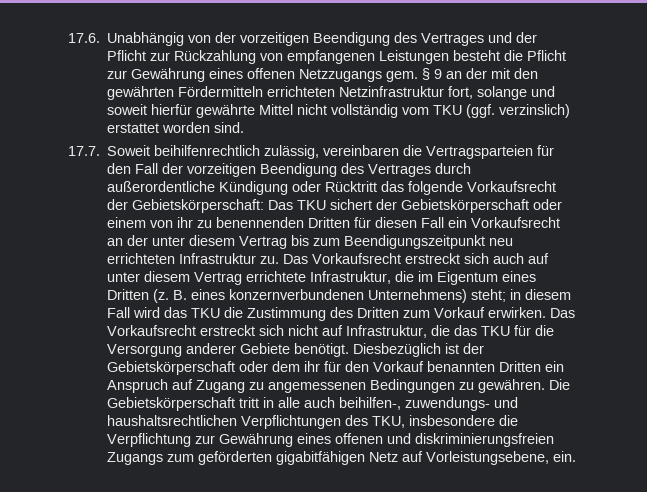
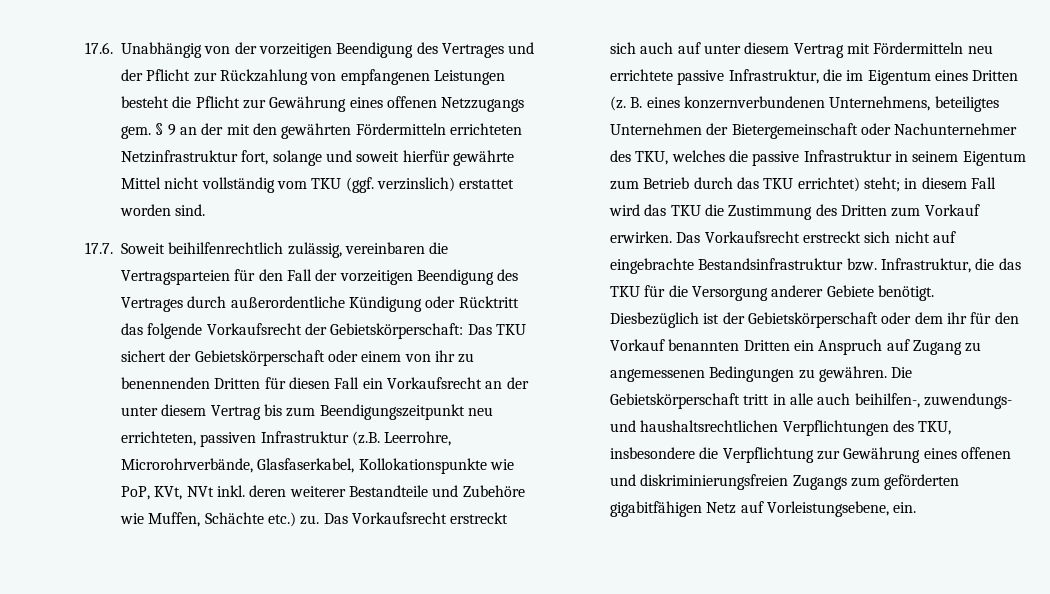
- 17.7. Soweit beihilfenrechtlich zulässig, vereinbaren die Vertragsparteien für den Fall der vorzeitigen Beendigung des Vertrages durch außerordentliche Kündigung oder Rücktritt das folgende Vorkaufsrecht der Gebietskörperschaft: Das TKU sichert der Gebietskörperschaft oder einem von ihr zu benennenden Dritten für diesen Fall ein Vorkaufsrecht an der unter diesem Vertrag bis zum Beendigungszeitpunkt neu errichteten Infrastruktur zu.
+ 17.7. Soweit beihilfenrechtlich zulässig, vereinbaren die Vertragsparteien für den Fall der vorzeitigen Beendigung des Vertrages durch außerordentliche Kündigung oder Rücktritt das folgende Vorkaufsrecht der Gebietskörperschaft: Das TKU sichert der Gebietskörperschaft oder einem von ihr zu benennenden Dritten für diesen Fall ein Vorkaufsrecht an der unter diesem Vertrag bis zum Beendigungszeitpunkt neu errichteten, passiven Infrastruktur (z.B. Leerrohre, Microrohrverbände, Glasfaserkabel, Kollokationspunkte wie PoP, KVt, NVt inkl. deren weiterer Bestandteile und Zubehöre wie Muffen, Schächte etc.) zu.
- Das Vorkaufsrecht erstreckt sich auch auf unter diesem Vertrag errichtete Infrastruktur, die im Eigentum eines Dritten (z.
+ Das Vorkaufsrecht erstreckt sich auch auf unter diesem Vertrag mit Fördermitteln neu errichtete passive Infrastruktur, die im Eigentum eines Dritten (z.
- B. eines konzernverbundenen Unternehmens) steht; in diesem Fall wird das TKU die Zustimmung des Dritten zum Vorkauf erwirken.
+ B. eines konzernverbundenen Unternehmens, beteiligtes Unternehmen der Bietergemeinschaft oder Nachunternehmer des TKU, welches die passive Infrastruktur in seinem Eigentum zum Betrieb durch das TKU errichtet) steht; in diesem Fall wird das TKU die Zustimmung des Dritten zum Vorkauf erwirken.
- Das Vorkaufsrecht erstreckt sich nicht auf Infrastruktur, die das TKU für die Versorgung anderer Gebiete benötigt.
+ Das Vorkaufsrecht erstreckt sich nicht auf eingebrachte Bestandsinfrastruktur bzw. Infrastruktur, die das TKU für die Versorgung anderer Gebiete benötigt.

